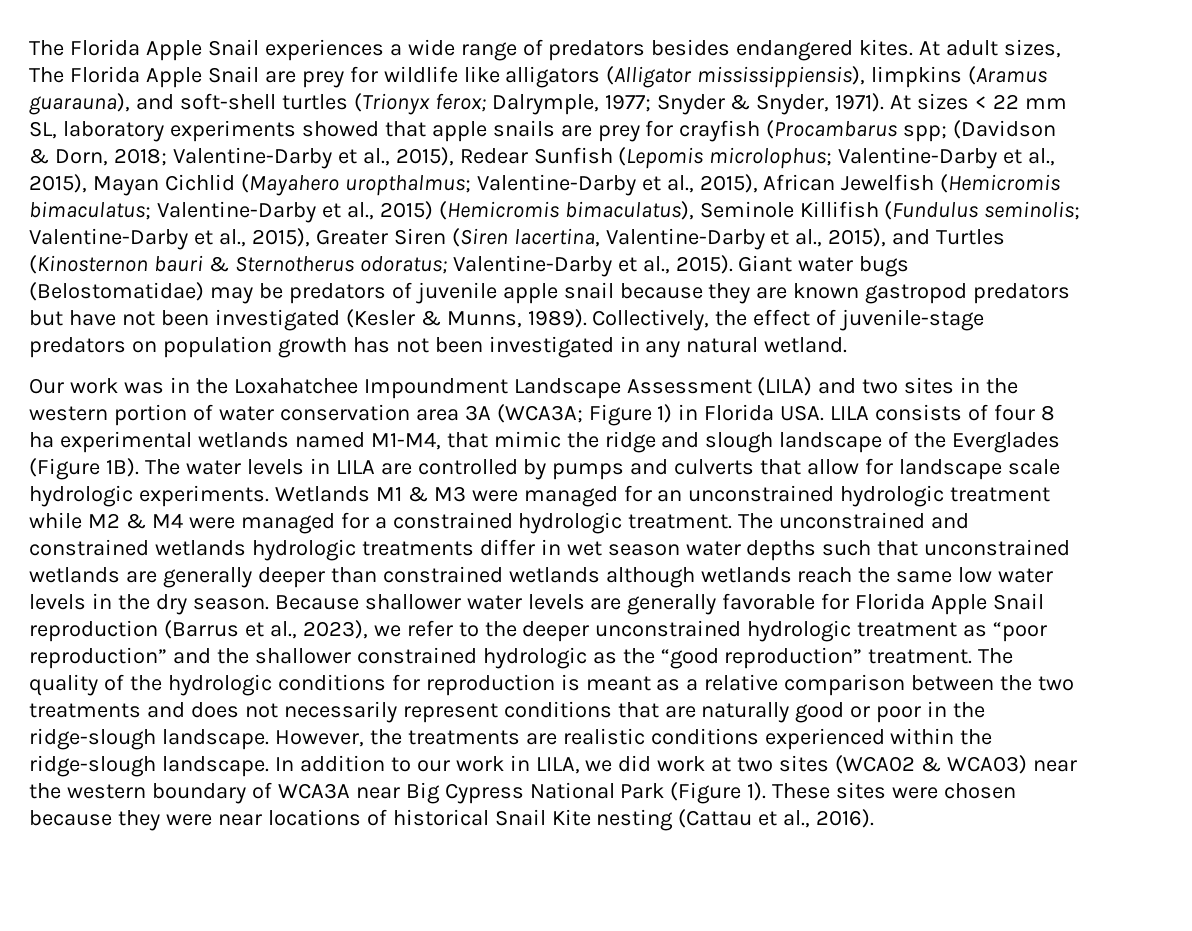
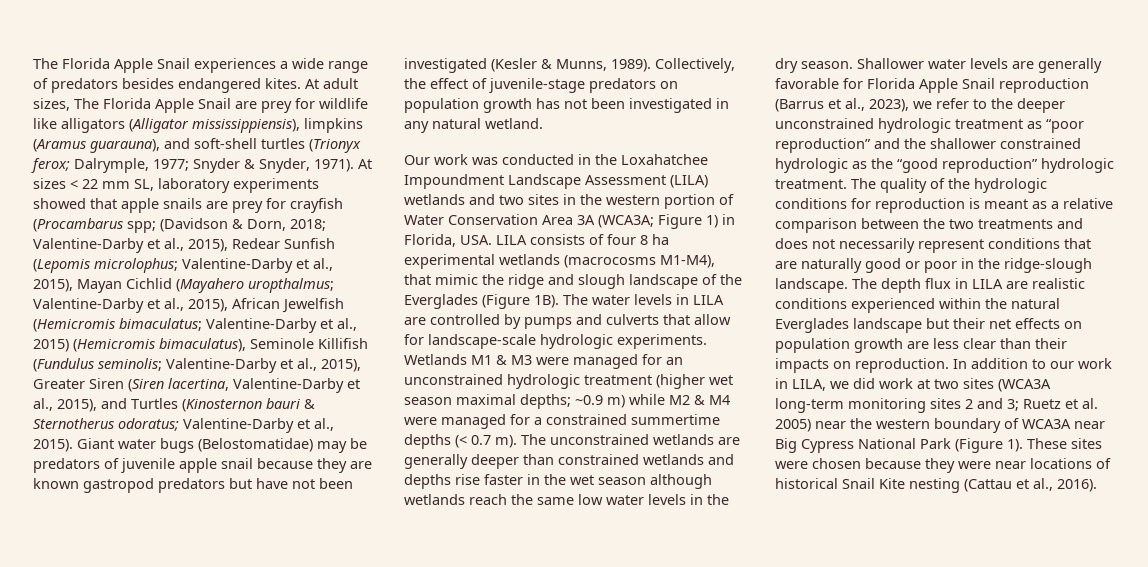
- Our work was in the Loxahatchee Impoundment Landscape Assessment (LILA) and two sites in the western portion of water conservation area 3A (WCA3A; Figure 1) in Florida USA. LILA consists of four 8 ha experimental wetlands named M1-M4, that mimic the ridge and slough landscape of the Everglades (Figure 1B).
+ Our work was conducted in the Loxahatchee Impoundment Landscape Assessment (LILA) wetlands and two sites in the western portion of Water Conservation Area 3A (WCA3A; Figure 1) in Florida, USA. LILA consists of four 8 ha experimental wetlands (macrocosms M1-M4), that mimic the ridge and slough landscape of the Everglades (Figure 1B).
- The water levels in LILA are controlled by pumps and culverts that allow for landscape scale hydrologic experiments.
+ The water levels in LILA are controlled by pumps and culverts that allow for landscape-scale hydrologic experiments.
- Wetlands M1 & M3 were managed for an unconstrained hydrologic treatment while M2 & M4 were managed for a constrained hydrologic treatment. The unconstrained and constrained wetlands hydrologic treatments differ in wet season water depths such that unconstrained wetlands are generally deeper than constrained wetlands although wetlands reach the same low water levels in the dry season.
+ Wetlands M1 & M3 were managed for an unconstrained hydrologic treatment (higher wet season maximal depths; ~0.9 m) while M2 & M4 were managed for a constrained summertime depths (< 0.7 m). The unconstrained wetlands are generally deeper than constrained wetlands and depths rise faster in the wet season although wetlands reach the same low water levels in the dry season.
- Because shallower water levels are generally favorable for Florida Apple Snail reproduction (Barrus et al., 2023), we refer to the deeper unconstrained hydrologic treatment as “poor reproduction” and the shallower constrained hydrologic as the “good reproduction” treatment.
+ Shallower water levels are generally favorable for Florida Apple Snail reproduction (Barrus et al., 2023), we refer to the deeper unconstrained hydrologic treatment as “poor reproduction” and the shallower constrained hydrologic as the “good reproduction” hydrologic treatment.
- However, the treatments are realistic conditions experienced within the ridge-slough landscape.
+ The depth flux in LILA are realistic conditions experienced within the natural Everglades landscape but their net effects on population growth are less clear than their impacts on reproduction.
- In addition to our work in LILA, we did work at two sites (WCA02 & WCA03) near the western boundary of WCA3A near Big Cypress National Park (Figure 1).
+ In addition to our work in LILA, we did work at two sites (WCA3A long-term monitoring sites 2 and 3; Ruetz et al. 2005) near the western boundary of WCA3A near Big Cypress National Park (Figure 1).

